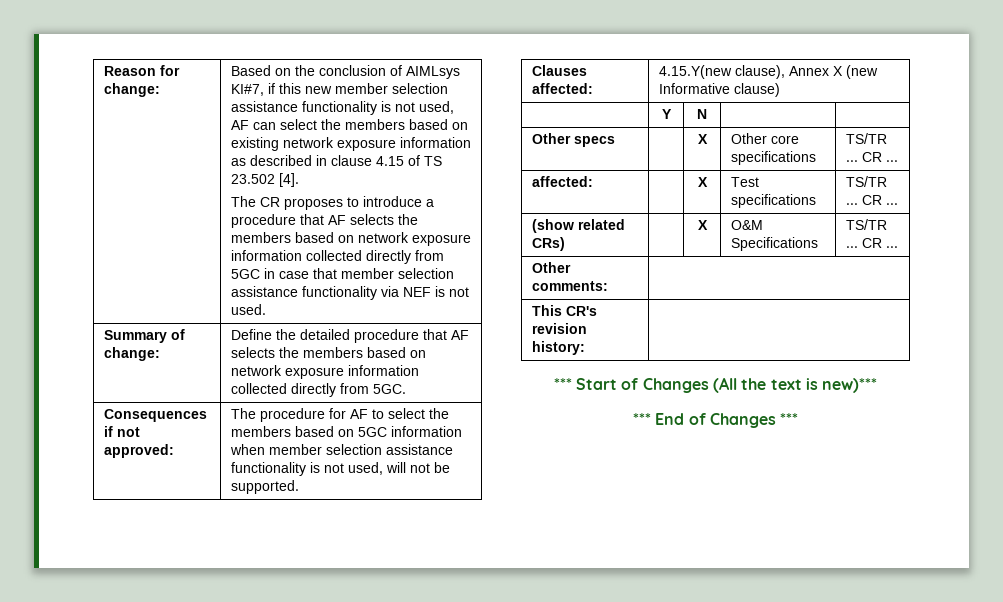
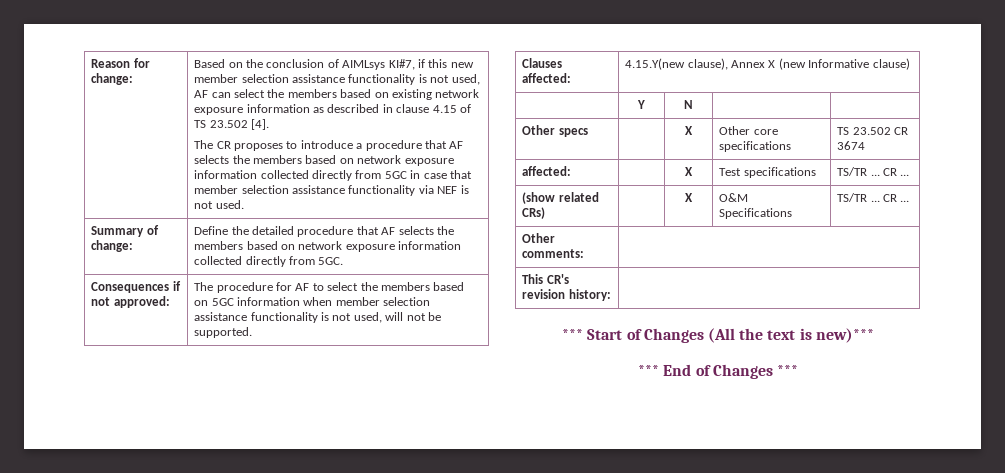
- Other specs | | X | Other core specifications | TS/TR ... CR ...
+ Other specs | | X | Other core specifications | TS 23.502 CR 3674

